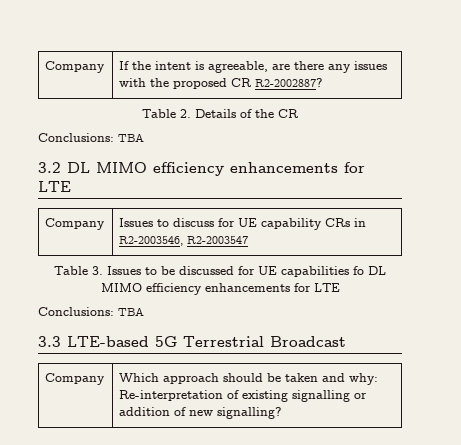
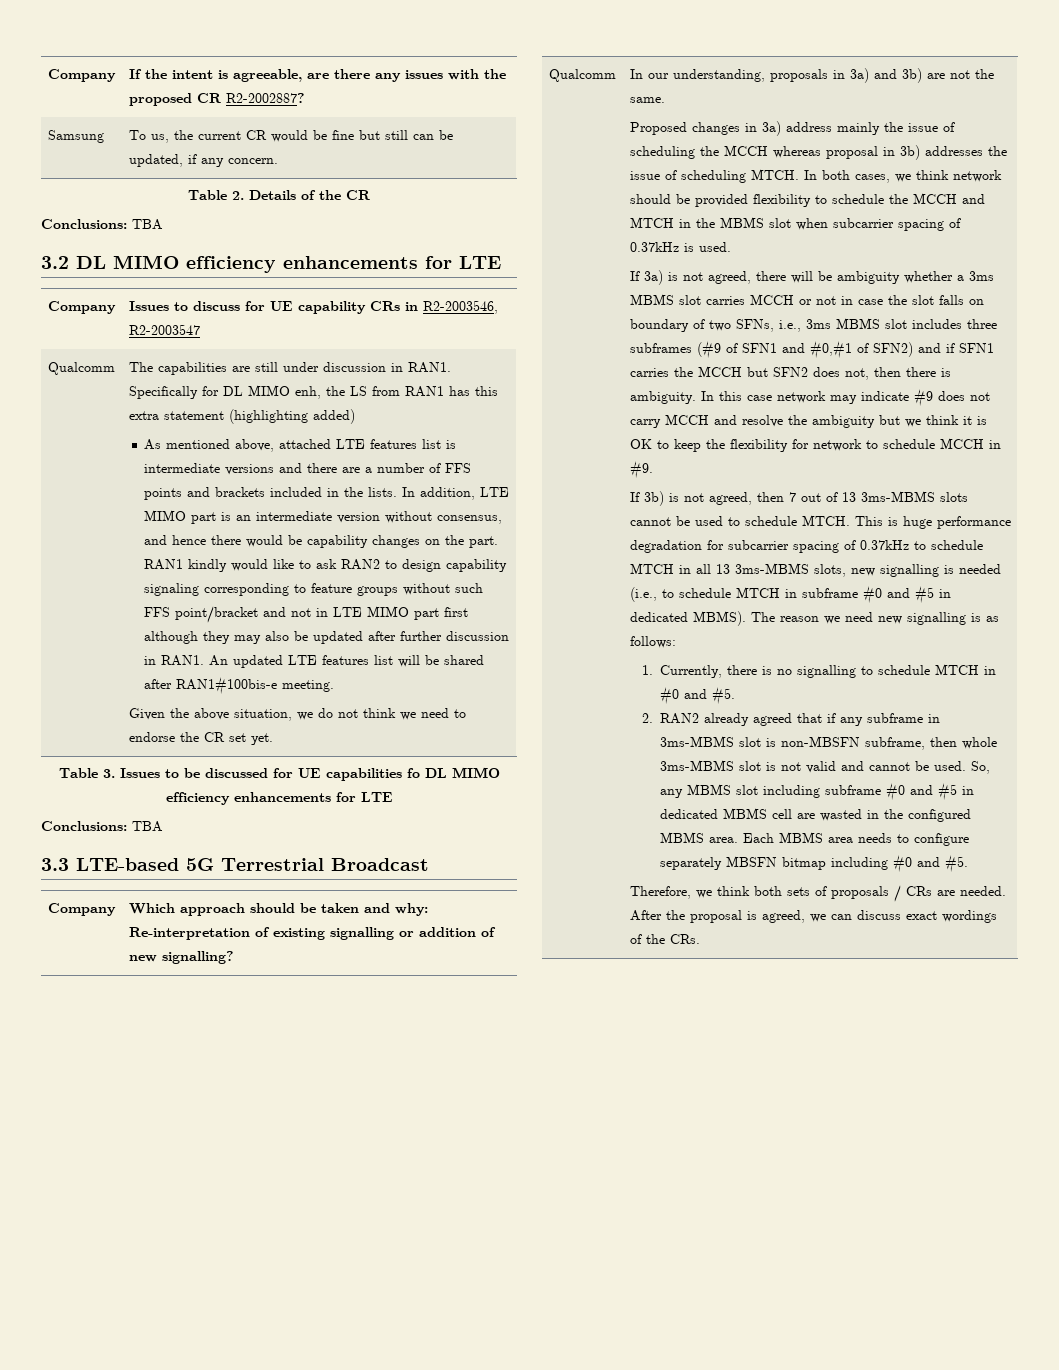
+ Samsung | To us, the current CR would be fine but still can be updated, if any concern.
+ Qualcomm | The capabilities are still under discussion in RAN1. Specifically for DL MIMO enh, the LS from RAN1 has this extra statement (highlighting added)
+ As mentioned above, attached LTE features list is intermediate versions and there are a number of FFS points and brackets included in the lists. In addition, LTE MIMO part is an intermediate version without consensus, and hence there would be capability changes on the part. RAN1 kindly would like to ask RAN2 to design capability signaling corresponding to feature groups without such FFS point/bracket and not in LTE MIMO part first although they may also be updated after further discussion in RAN1. An updated LTE features list will be shared after RAN1#100bis-e meeting.
+ Given the above situation, we do not think we need to endorse the CR set yet.
+ Qualcomm | In our understanding, proposals in 3a) and 3b) are not the same.
+ Proposed changes in 3a) address mainly the issue of scheduling the MCCH whereas proposal in 3b) addresses the issue of scheduling MTCH. In both cases, we think network should be provided flexibility to schedule the MCCH and MTCH in the MBMS slot when subcarrier spacing of 0.37kHz is used.
+ If 3a) is not agreed, there will be ambiguity whether a 3ms MBMS slot carries MCCH or not in case the slot falls on boundary of two SFNs, i.e., 3ms MBMS slot includes three subframes (#9 of SFN1 and #0,#1 of SFN2) and if SFN1 carries the MCCH but SFN2 does not, then there is ambiguity. In this case network may indicate #9 does not carry MCCH and resolve the ambiguity but we think it is OK to keep the flexibility for network to schedule MCCH in #9.
+ If 3b) is not agreed, then 7 out of 13 3ms-MBMS slots cannot be used to schedule MTCH. This is huge performance degradation for subcarrier spacing of 0.37kHz to schedule MTCH in all 13 3ms-MBMS slots, new signalling is needed (i.e., to schedule MTCH in subframe #0 and #5 in dedicated MBMS). The reason we need new signalling is as follows:
+ 1. Currently, there is no signalling to schedule MTCH in #0 and #5.
+ 2. RAN2 already agreed that if any subframe in 3ms-MBMS slot is non-MBSFN subframe, then whole 3ms-MBMS slot is not valid and cannot be used. So, any MBMS slot including subframe #0 and #5 in dedicated MBMS cell are wasted in the configured MBMS area. Each MBMS area needs to configure separately MBSFN bitmap including #0 and #5.
+ Therefore, we think both sets of proposals / CRs are needed. After the proposal is agreed, we can discuss exact wordings of the CRs.

